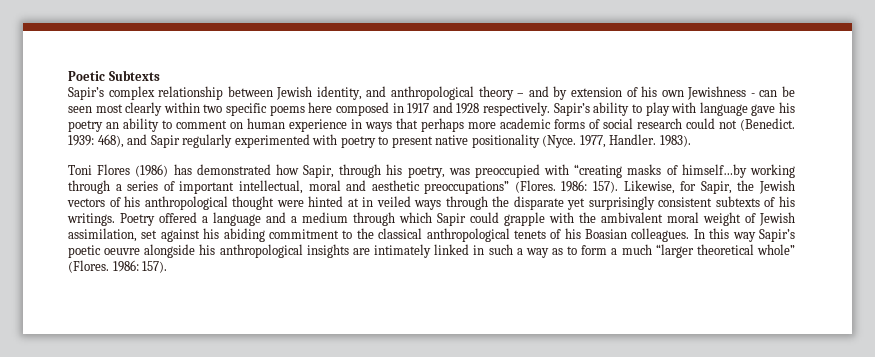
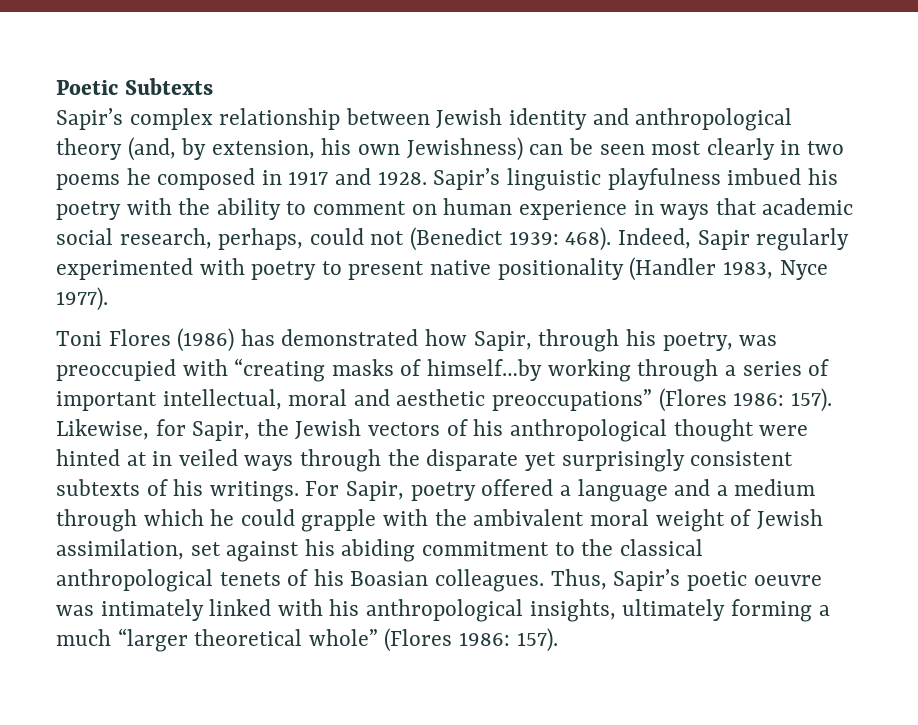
- Sapir’s complex relationship between Jewish identity, and anthropological theory – and by extension of his own Jewishness - can be seen most clearly within two specific poems here composed in 1917 and 1928 respectively. Sapir’s ability to play with language gave his poetry an ability to comment on human experience in ways that perhaps more academic forms of social research could not (Benedict. 1939: 468), and Sapir regularly experimented with poetry to present native positionality (Nyce. 1977, Handler. 1983).
+ Sapir’s complex relationship between Jewish identity and anthropological theory (and, by extension, his own Jewishness) can be seen most clearly in two poems he composed in 1917 and 1928. Sapir’s linguistic playfulness imbued his poetry with the ability to comment on human experience in ways that academic social research, perhaps, could not (Benedict 1939: 468). Indeed, Sapir regularly experimented with poetry to present native positionality (Handler 1983, Nyce 1977).
- Toni Flores (1986) has demonstrated how Sapir, through his poetry, was preoccupied with “creating masks of himself…by working through a series of important intellectual, moral and aesthetic preoccupations” (Flores. 1986: 157).
+ Toni Flores (1986) has demonstrated how Sapir, through his poetry, was preoccupied with “creating masks of himself…by working through a series of important intellectual, moral and aesthetic preoccupations” (Flores 1986: 157).
- Poetry offered a language and a medium through which Sapir could grapple with the ambivalent moral weight of Jewish assimilation, set against his abiding commitment to the classical anthropological tenets of his Boasian colleagues.
+ For Sapir, poetry offered a language and a medium through which he could grapple with the ambivalent moral weight of Jewish assimilation, set against his abiding commitment to the classical anthropological tenets of his Boasian colleagues.
- In this way Sapir’s poetic oeuvre alongside his anthropological insights are intimately linked in such a way as to form a much “larger theoretical whole” (Flores. 1986: 157).
+ Thus, Sapir’s poetic oeuvre was intimately linked with his anthropological insights, ultimately forming a much “larger theoretical whole” (Flores 1986: 157).

